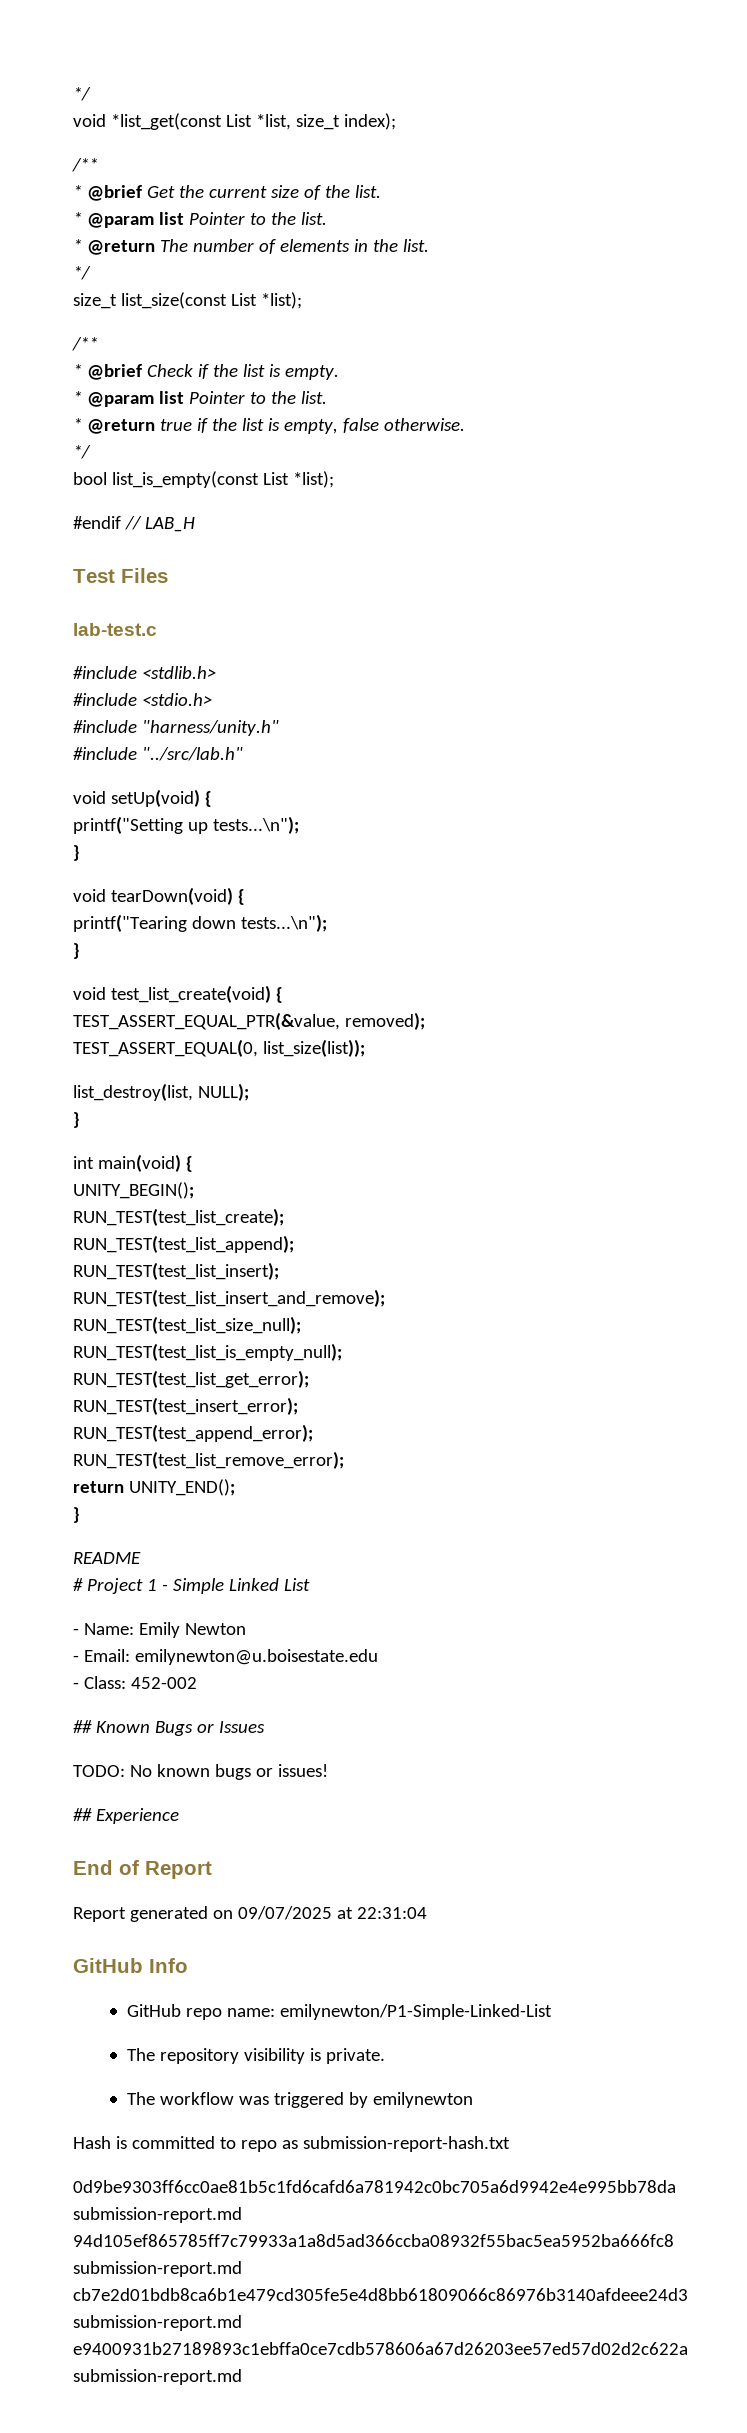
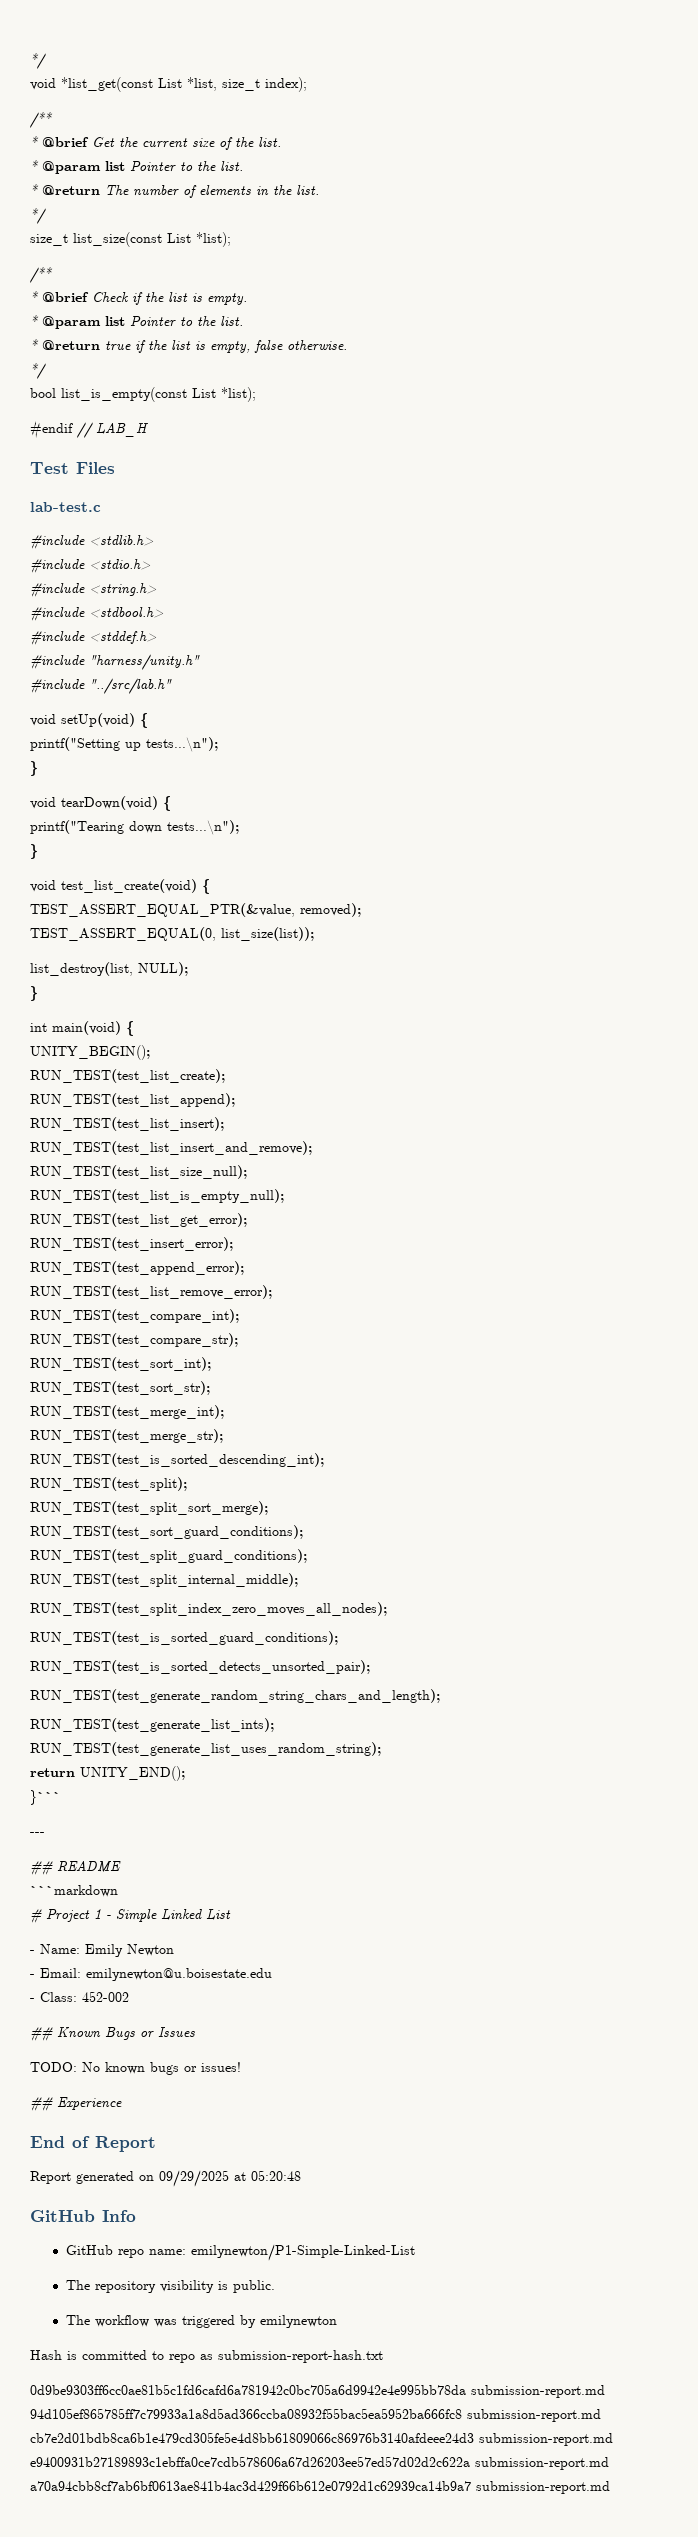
+ #include <string.h>
+ #include <stdbool.h>
+ #include <stddef.h>
+ RUN_TEST(test_compare_int);
+ RUN_TEST(test_compare_str);
+ RUN_TEST(test_sort_int);
+ RUN_TEST(test_sort_str);
+ RUN_TEST(test_merge_int);
+ RUN_TEST(test_merge_str);
+ RUN_TEST(test_is_sorted_descending_int);
+ RUN_TEST(test_split);
+ RUN_TEST(test_split_sort_merge);
+ RUN_TEST(test_sort_guard_conditions);
+ RUN_TEST(test_split_guard_conditions);
+ RUN_TEST(test_split_internal_middle);
+ RUN_TEST(test_split_index_zero_moves_all_nodes);
+ RUN_TEST(test_is_sorted_guard_conditions);
+ RUN_TEST(test_is_sorted_detects_unsorted_pair);
+ RUN_TEST(test_generate_random_string_chars_and_length);
+ RUN_TEST(test_generate_list_ints);
+ RUN_TEST(test_generate_list_uses_random_string);
  return UNITY_END();
- }
- README
+ }```
+ ---
+ ## README
+ ```markdown
- Report generated on 09/07/2025 at 22:31:04
+ Report generated on 09/29/2025 at 05:20:48
- The repository visibility is private.
+ The repository visibility is public.
- 0d9be9303ff6cc0ae81b5c1fd6cafd6a781942c0bc705a6d9942e4e995bb78da submission-report.md 94d105ef865785ff7c79933a1a8d5ad366ccba08932f55bac5ea5952ba666fc8 submission-report.md cb7e2d01bdb8ca6b1e479cd305fe5e4d8bb61809066c86976b3140afdeee24d3 submission-report.md e9400931b27189893c1ebffa0ce7cdb578606a67d26203ee57ed57d02d2c622a submission-report.md
+ 0d9be9303ff6cc0ae81b5c1fd6cafd6a781942c0bc705a6d9942e4e995bb78da submission-report.md 94d105ef865785ff7c79933a1a8d5ad366ccba08932f55bac5ea5952ba666fc8 submission-report.md cb7e2d01bdb8ca6b1e479cd305fe5e4d8bb61809066c86976b3140afdeee24d3 submission-report.md e9400931b27189893c1ebffa0ce7cdb578606a67d26203ee57ed57d02d2c622a submission-report.md a70a94cbb8cf7ab6bf0613ae841b4ac3d429f66b612e0792d1c62939ca14b9a7 submission-report.md

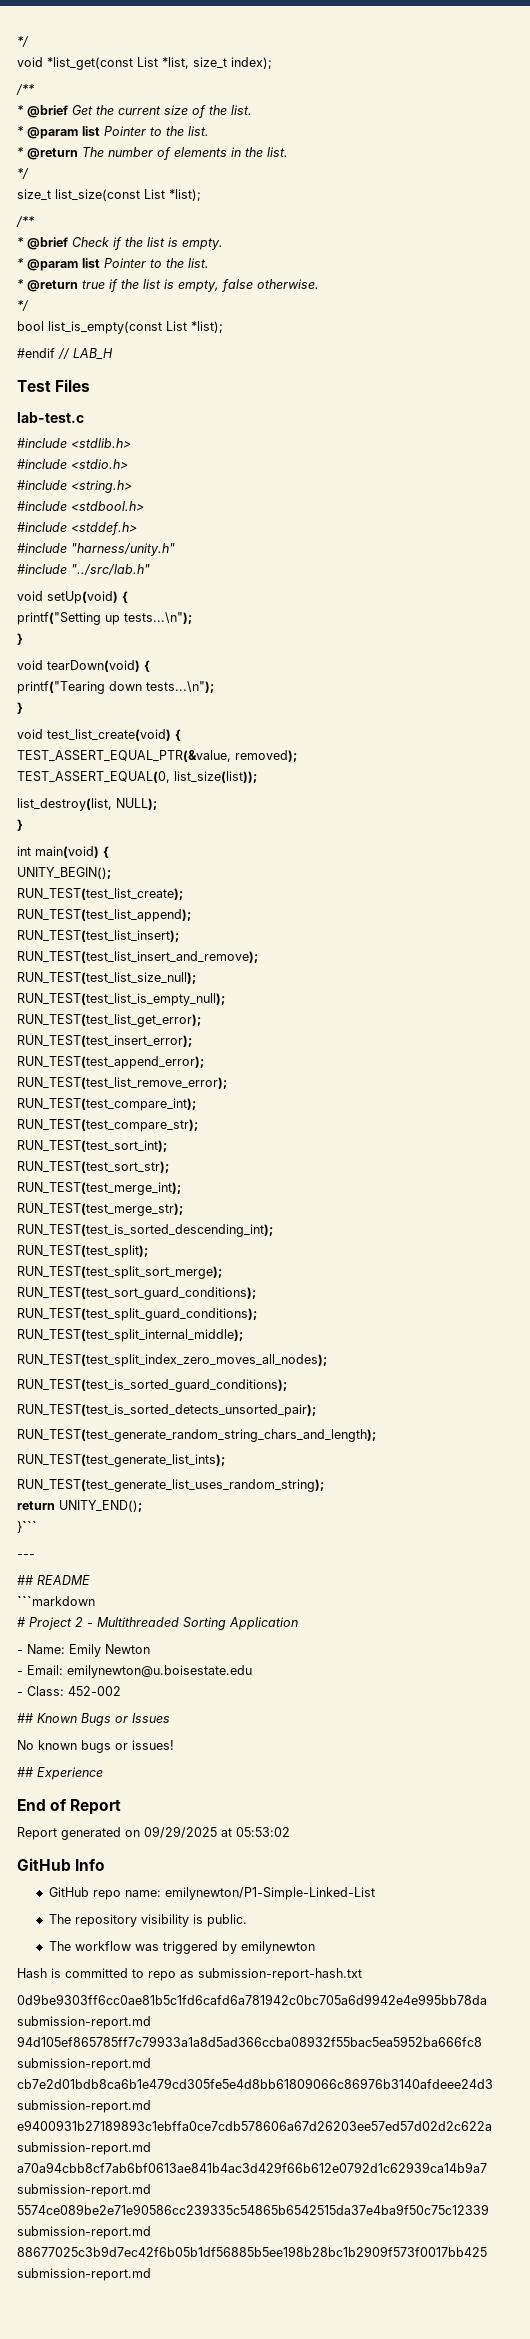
- # Project 1 - Simple Linked List
+ # Project 2 - Multithreaded Sorting Application
- TODO: No known bugs or issues!
+ No known bugs or issues!
- Report generated on 09/29/2025 at 05:20:48
+ Report generated on 09/29/2025 at 05:53:02
- 0d9be9303ff6cc0ae81b5c1fd6cafd6a781942c0bc705a6d9942e4e995bb78da submission-report.md 94d105ef865785ff7c79933a1a8d5ad366ccba08932f55bac5ea5952ba666fc8 submission-report.md cb7e2d01bdb8ca6b1e479cd305fe5e4d8bb61809066c86976b3140afdeee24d3 submission-report.md e9400931b27189893c1ebffa0ce7cdb578606a67d26203ee57ed57d02d2c622a submission-report.md a70a94cbb8cf7ab6bf0613ae841b4ac3d429f66b612e0792d1c62939ca14b9a7 submission-report.md
+ 0d9be9303ff6cc0ae81b5c1fd6cafd6a781942c0bc705a6d9942e4e995bb78da submission-report.md 94d105ef865785ff7c79933a1a8d5ad366ccba08932f55bac5ea5952ba666fc8 submission-report.md cb7e2d01bdb8ca6b1e479cd305fe5e4d8bb61809066c86976b3140afdeee24d3 submission-report.md e9400931b27189893c1ebffa0ce7cdb578606a67d26203ee57ed57d02d2c622a submission-report.md a70a94cbb8cf7ab6bf0613ae841b4ac3d429f66b612e0792d1c62939ca14b9a7 submission-report.md 5574ce089be2e71e90586cc239335c54865b6542515da37e4ba9f50c75c12339 submission-report.md 88677025c3b9d7ec42f6b05b1df56885b5ee198b28bc1b2909f573f0017bb425 submission-report.md

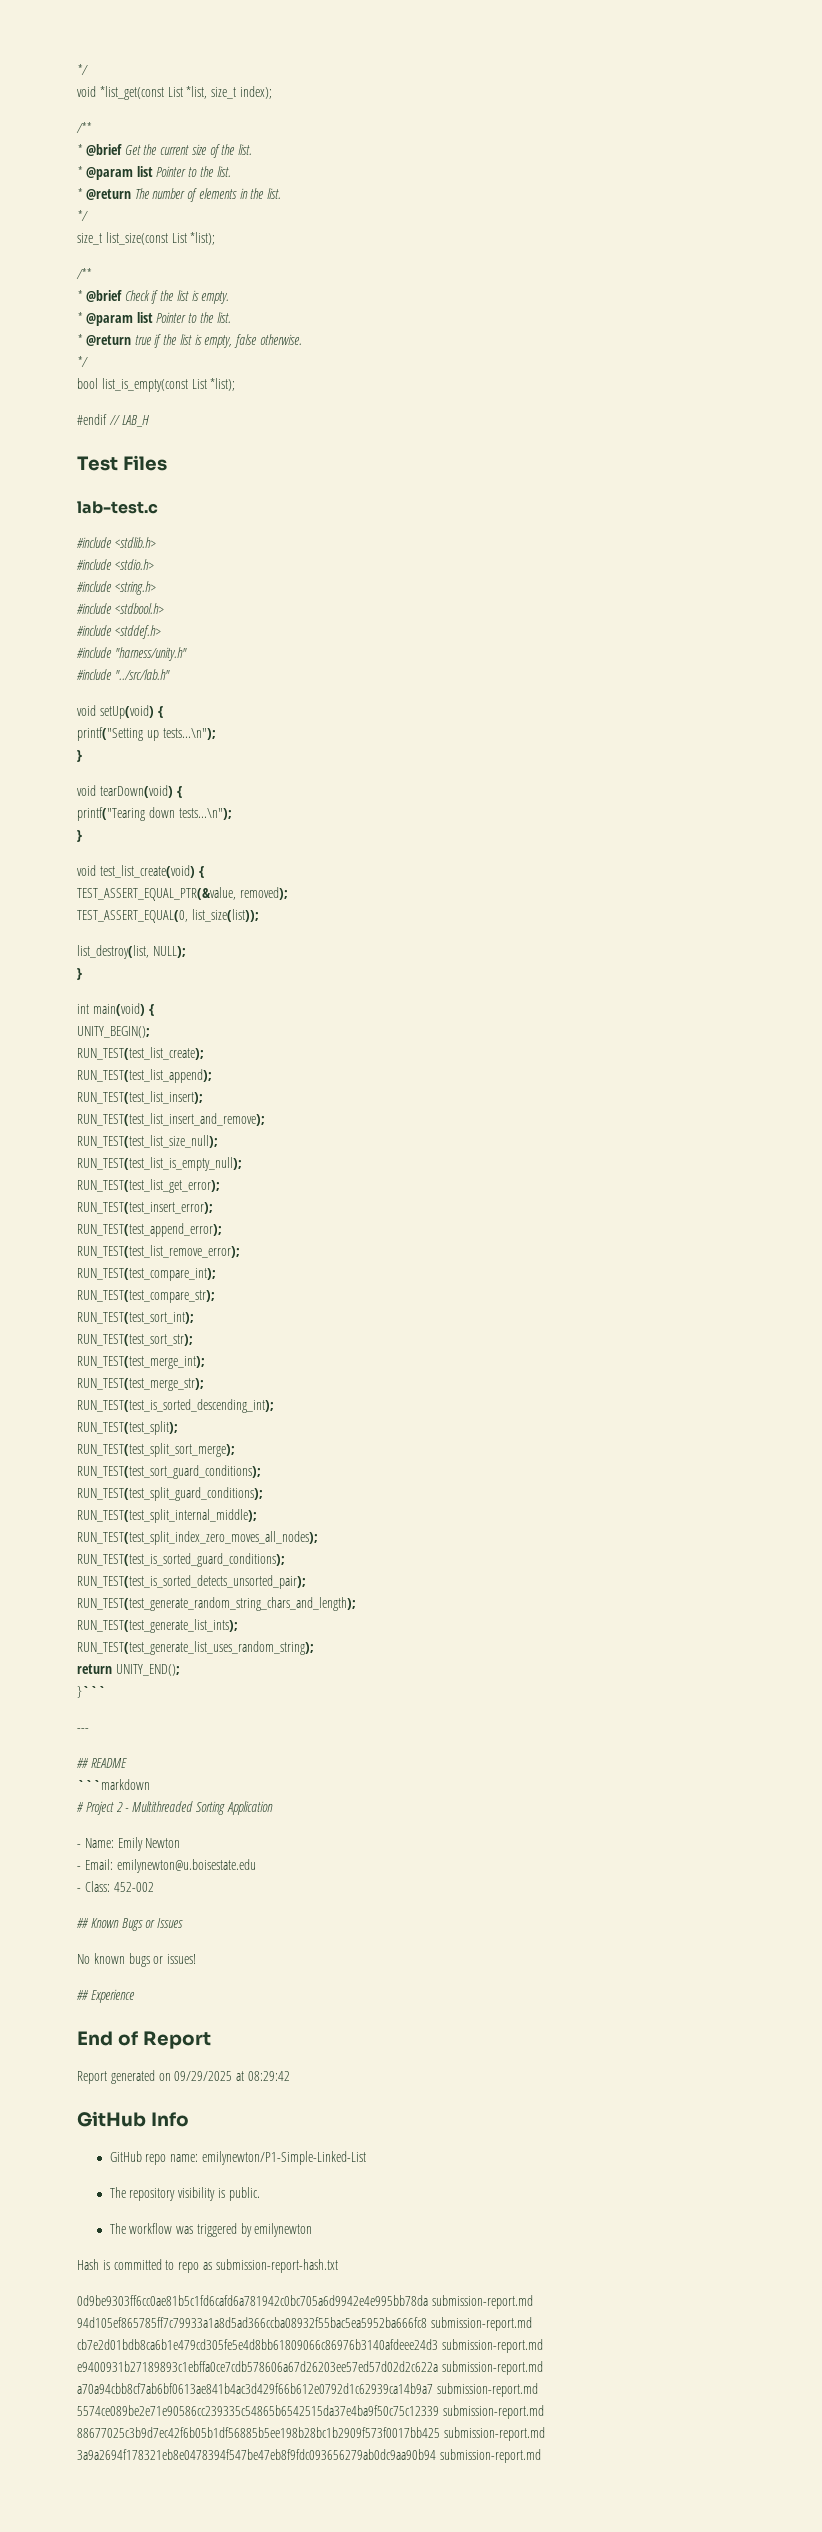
- Report generated on 09/29/2025 at 05:53:02
+ Report generated on 09/29/2025 at 08:29:42
- 0d9be9303ff6cc0ae81b5c1fd6cafd6a781942c0bc705a6d9942e4e995bb78da submission-report.md 94d105ef865785ff7c79933a1a8d5ad366ccba08932f55bac5ea5952ba666fc8 submission-report.md cb7e2d01bdb8ca6b1e479cd305fe5e4d8bb61809066c86976b3140afdeee24d3 submission-report.md e9400931b27189893c1ebffa0ce7cdb578606a67d26203ee57ed57d02d2c622a submission-report.md a70a94cbb8cf7ab6bf0613ae841b4ac3d429f66b612e0792d1c62939ca14b9a7 submission-report.md 5574ce089be2e71e90586cc239335c54865b6542515da37e4ba9f50c75c12339 submission-report.md 88677025c3b9d7ec42f6b05b1df56885b5ee198b28bc1b2909f573f0017bb425 submission-report.md
+ 0d9be9303ff6cc0ae81b5c1fd6cafd6a781942c0bc705a6d9942e4e995bb78da submission-report.md 94d105ef865785ff7c79933a1a8d5ad366ccba08932f55bac5ea5952ba666fc8 submission-report.md cb7e2d01bdb8ca6b1e479cd305fe5e4d8bb61809066c86976b3140afdeee24d3 submission-report.md e9400931b27189893c1ebffa0ce7cdb578606a67d26203ee57ed57d02d2c622a submission-report.md a70a94cbb8cf7ab6bf0613ae841b4ac3d429f66b612e0792d1c62939ca14b9a7 submission-report.md 5574ce089be2e71e90586cc239335c54865b6542515da37e4ba9f50c75c12339 submission-report.md 88677025c3b9d7ec42f6b05b1df56885b5ee198b28bc1b2909f573f0017bb425 submission-report.md 3a9a2694f178321eb8e0478394f547be47eb8f9fdc093656279ab0dc9aa90b94 submission-report.md

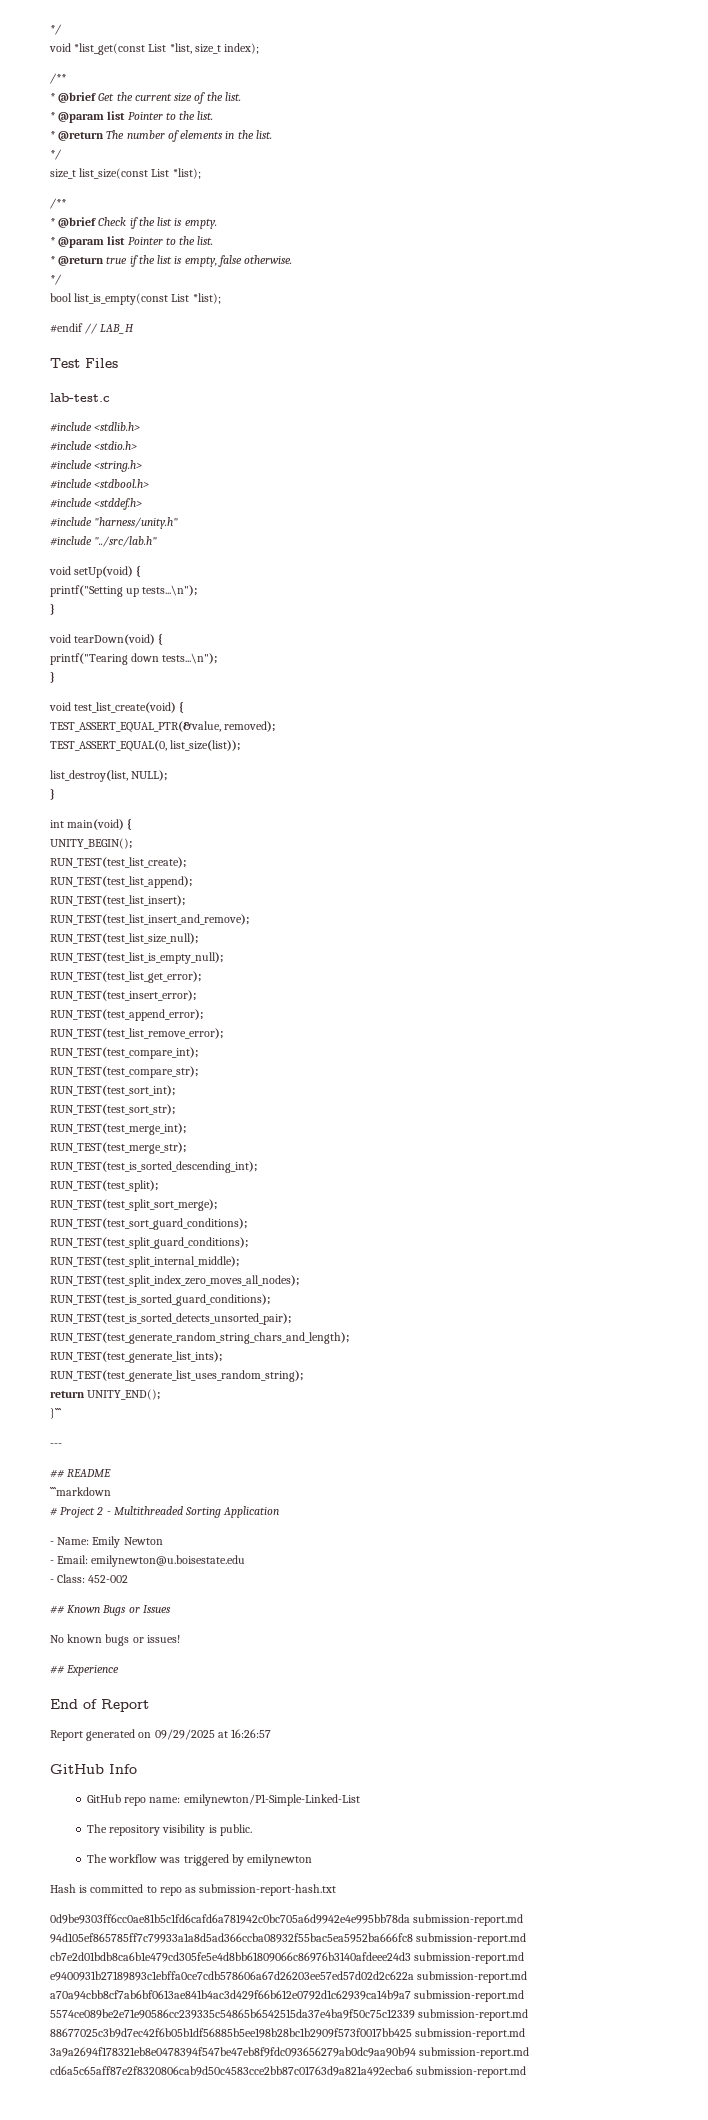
- Report generated on 09/29/2025 at 08:29:42
+ Report generated on 09/29/2025 at 16:26:57
- 0d9be9303ff6cc0ae81b5c1fd6cafd6a781942c0bc705a6d9942e4e995bb78da submission-report.md 94d105ef865785ff7c79933a1a8d5ad366ccba08932f55bac5ea5952ba666fc8 submission-report.md cb7e2d01bdb8ca6b1e479cd305fe5e4d8bb61809066c86976b3140afdeee24d3 submission-report.md e9400931b27189893c1ebffa0ce7cdb578606a67d26203ee57ed57d02d2c622a submission-report.md a70a94cbb8cf7ab6bf0613ae841b4ac3d429f66b612e0792d1c62939ca14b9a7 submission-report.md 5574ce089be2e71e90586cc239335c54865b6542515da37e4ba9f50c75c12339 submission-report.md 88677025c3b9d7ec42f6b05b1df56885b5ee198b28bc1b2909f573f0017bb425 submission-report.md 3a9a2694f178321eb8e0478394f547be47eb8f9fdc093656279ab0dc9aa90b94 submission-report.md
+ 0d9be9303ff6cc0ae81b5c1fd6cafd6a781942c0bc705a6d9942e4e995bb78da submission-report.md 94d105ef865785ff7c79933a1a8d5ad366ccba08932f55bac5ea5952ba666fc8 submission-report.md cb7e2d01bdb8ca6b1e479cd305fe5e4d8bb61809066c86976b3140afdeee24d3 submission-report.md e9400931b27189893c1ebffa0ce7cdb578606a67d26203ee57ed57d02d2c622a submission-report.md a70a94cbb8cf7ab6bf0613ae841b4ac3d429f66b612e0792d1c62939ca14b9a7 submission-report.md 5574ce089be2e71e90586cc239335c54865b6542515da37e4ba9f50c75c12339 submission-report.md 88677025c3b9d7ec42f6b05b1df56885b5ee198b28bc1b2909f573f0017bb425 submission-report.md 3a9a2694f178321eb8e0478394f547be47eb8f9fdc093656279ab0dc9aa90b94 submission-report.md cd6a5c65aff87e2f8320806cab9d50c4583cce2bb87c01763d9a821a492ecba6 submission-report.md

